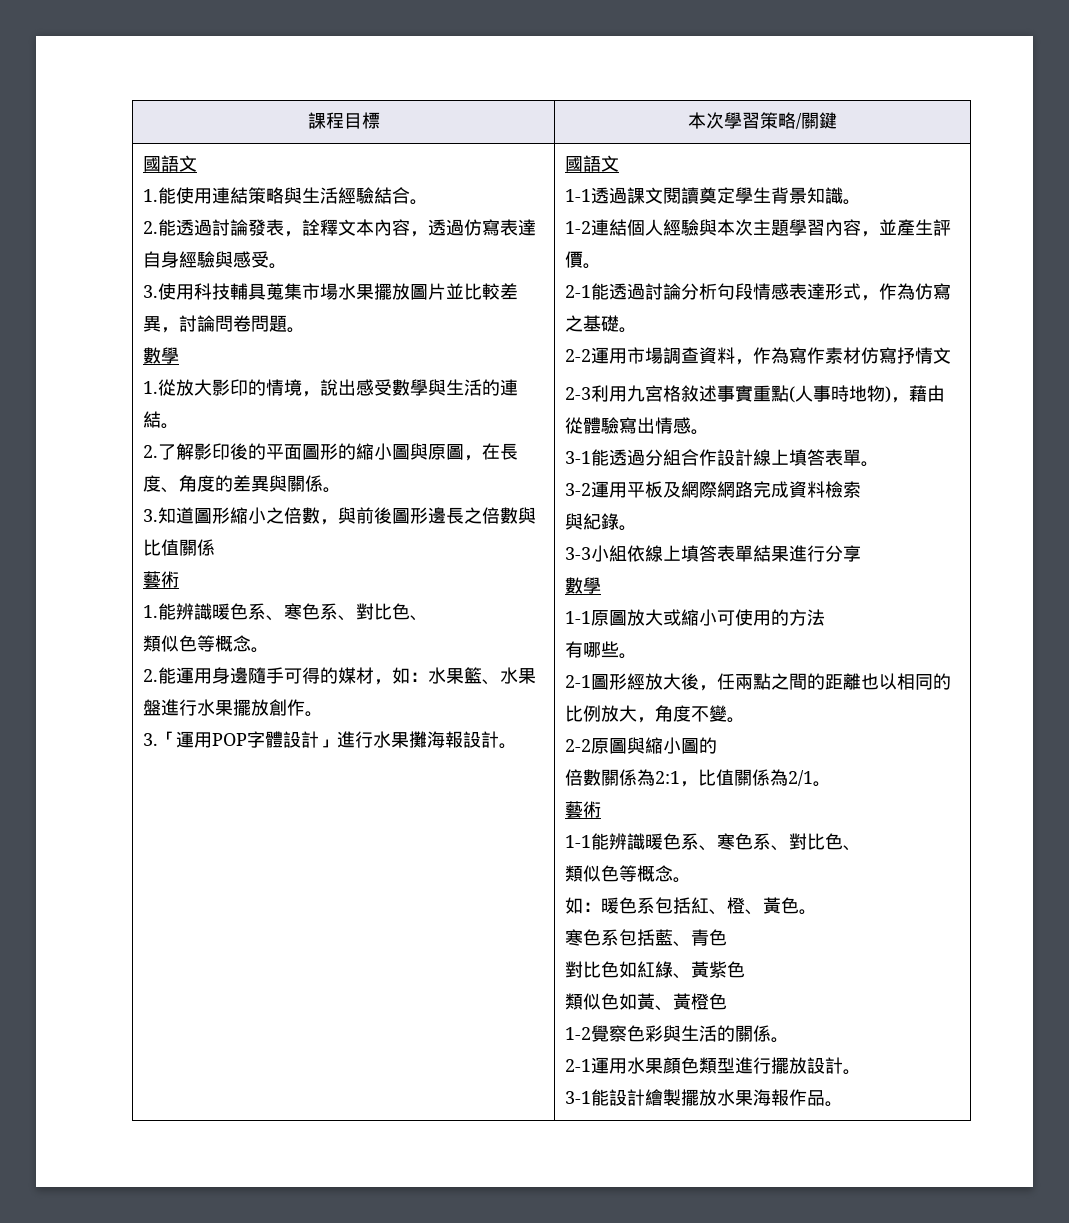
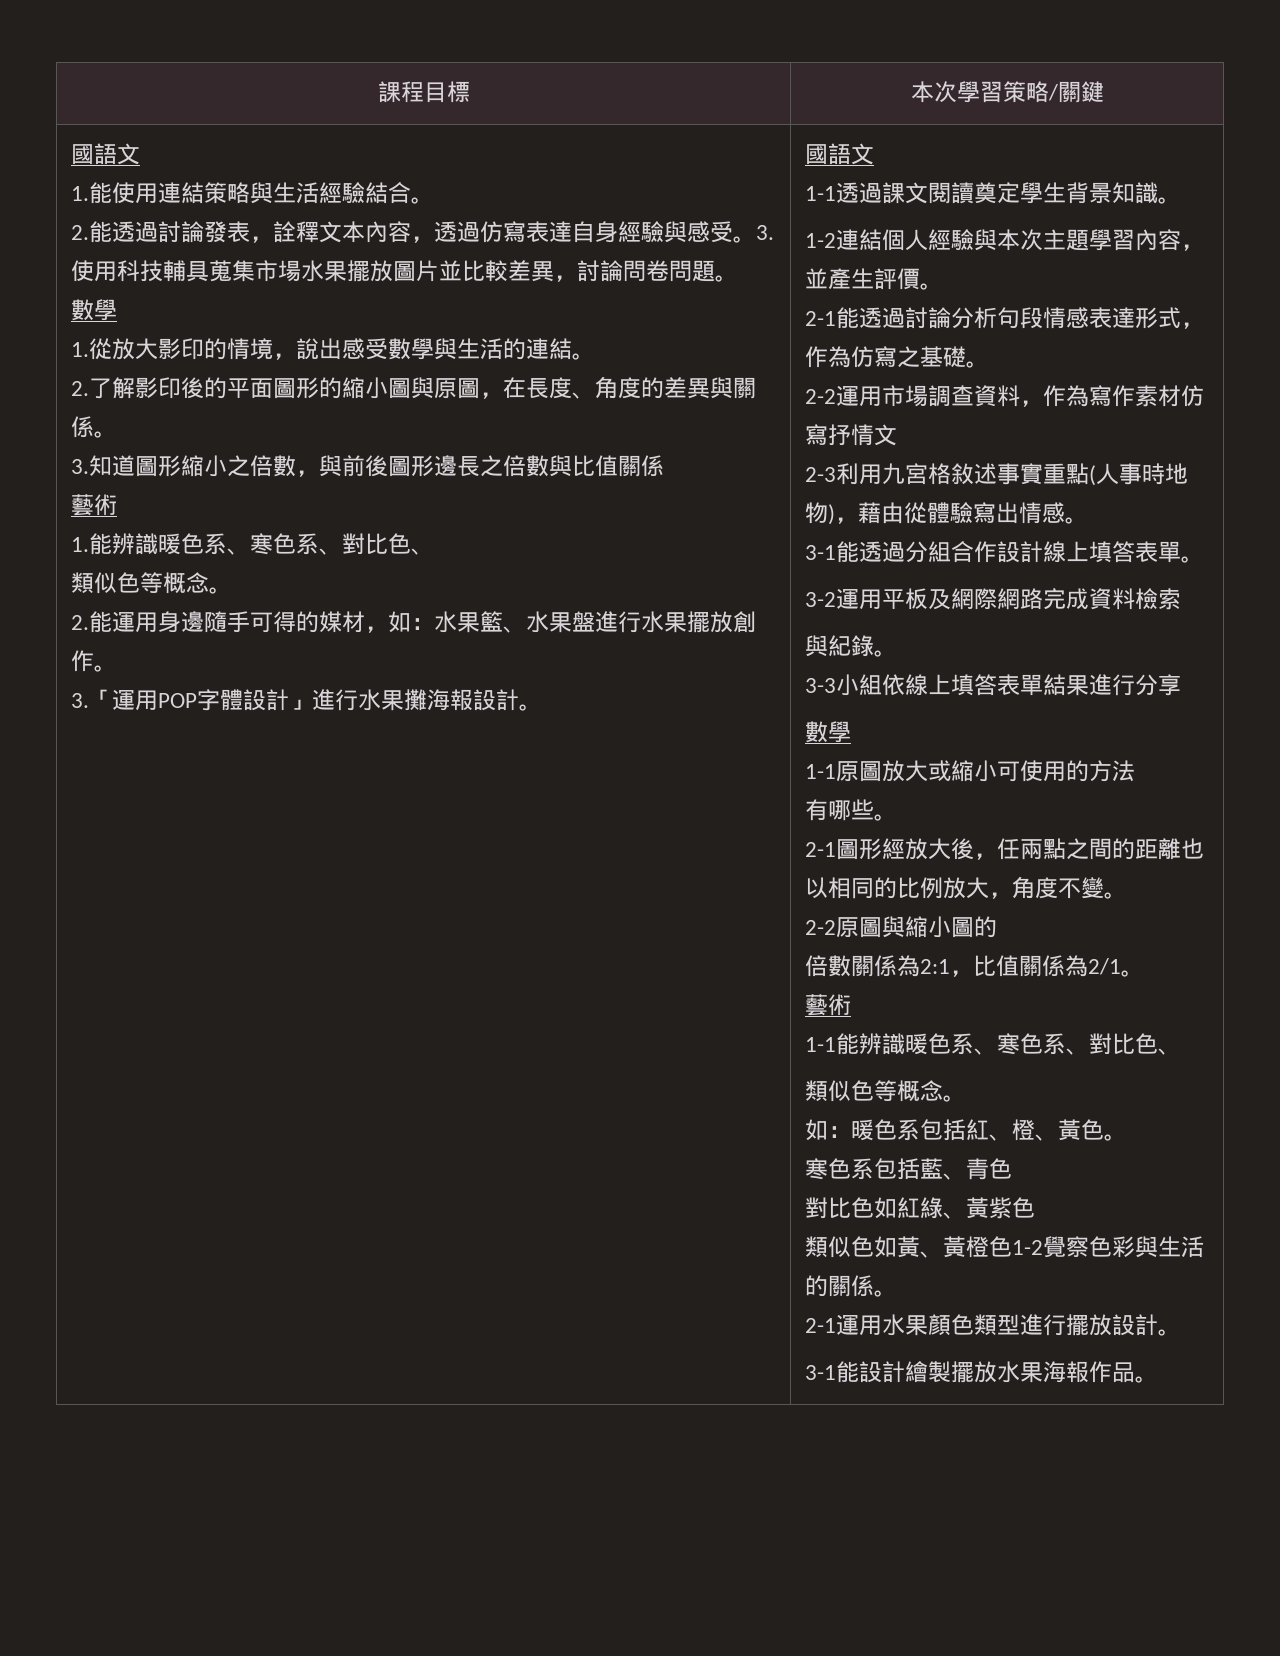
- 2.能透過討論發表，詮釋文本內容，透過仿寫表達自身經驗與感受。
- 3.使用科技輔具蒐集市場水果擺放圖片並比較差異，討論問卷問題。
+ 2.能透過討論發表，詮釋文本內容，透過仿寫表達自身經驗與感受。3.使用科技輔具蒐集市場水果擺放圖片並比較差異，討論問卷問題。
- 類似色如黃、黃橙色
- 1-2覺察色彩與生活的關係。
+ 類似色如黃、黃橙色1-2覺察色彩與生活的關係。

